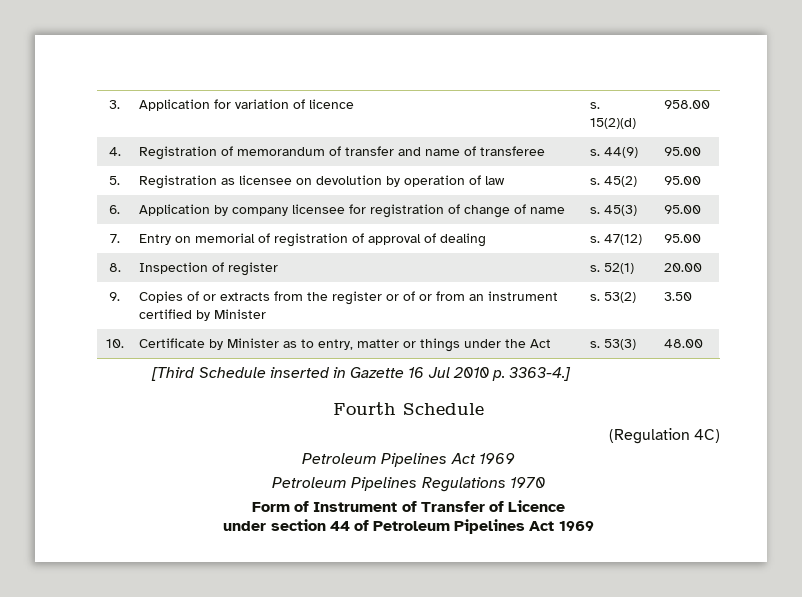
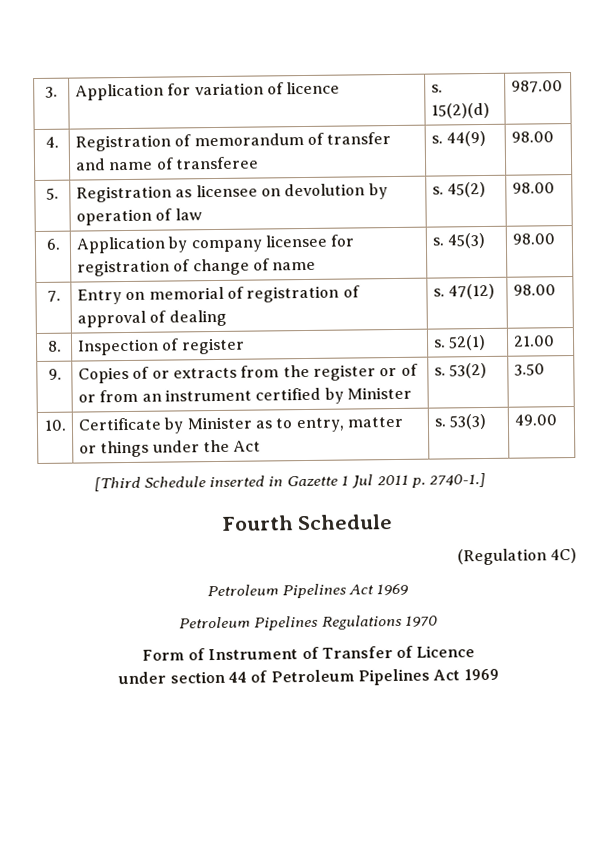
- 3. | Application for variation of licence | s. 15(2)(d) | 958.00
+ 3. | Application for variation of licence | s. 15(2)(d) | 987.00
- 4. | Registration of memorandum of transfer and name of transferee | s. 44(9) | 95.00
+ 4. | Registration of memorandum of transfer and name of transferee | s. 44(9) | 98.00
- 5. | Registration as licensee on devolution by operation of law | s. 45(2) | 95.00
+ 5. | Registration as licensee on devolution by operation of law | s. 45(2) | 98.00
- 6. | Application by company licensee for registration of change of name | s. 45(3) | 95.00
+ 6. | Application by company licensee for registration of change of name | s. 45(3) | 98.00
- 7. | Entry on memorial of registration of approval of dealing | s. 47(12) | 95.00
+ 7. | Entry on memorial of registration of approval of dealing | s. 47(12) | 98.00
- 8. | Inspection of register | s. 52(1) | 20.00
+ 8. | Inspection of register | s. 52(1) | 21.00
- 10. | Certificate by Minister as to entry, matter or things under the Act | s. 53(3) | 48.00
+ 10. | Certificate by Minister as to entry, matter or things under the Act | s. 53(3) | 49.00
- [Third Schedule inserted in Gazette 16 Jul 2010 p. 3363-4.]
+ [Third Schedule inserted in Gazette 1 Jul 2011 p. 2740-1.]

